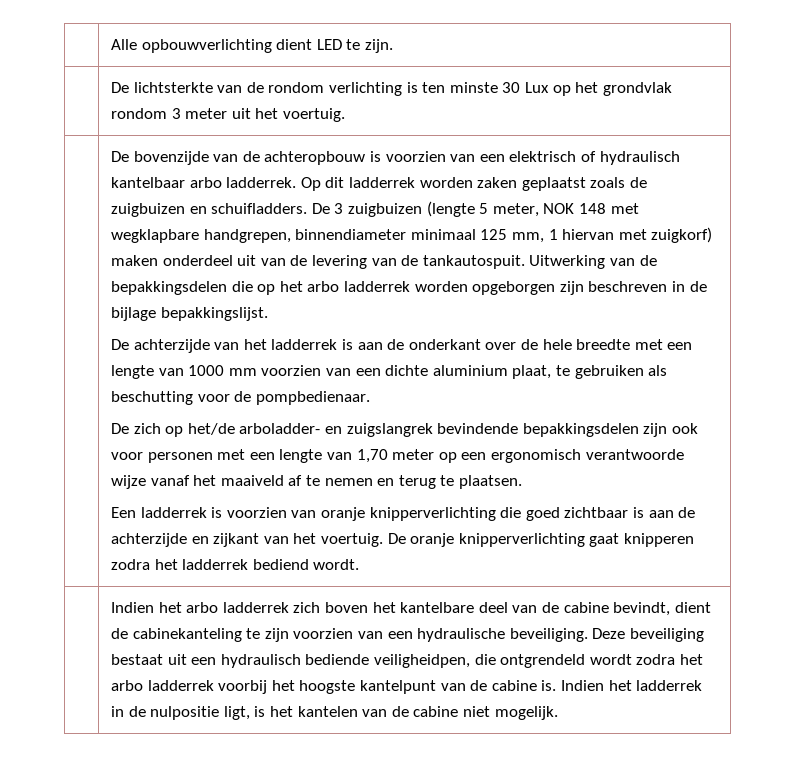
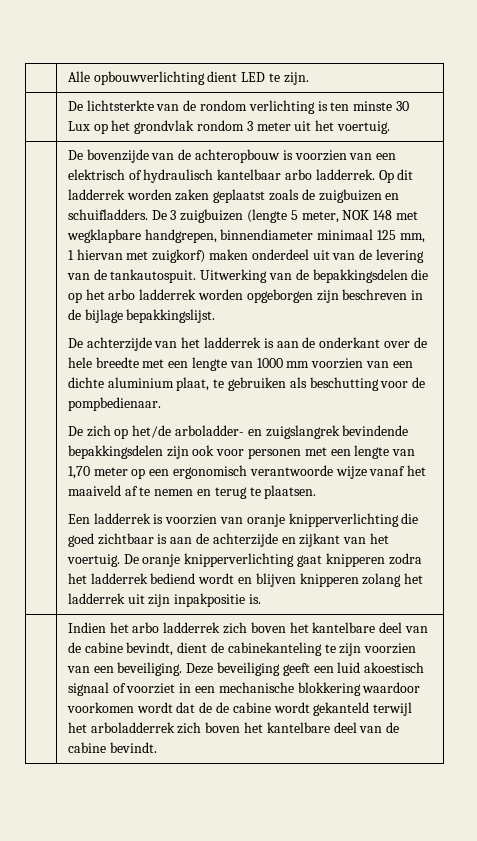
- De oranje knipperverlichting gaat knipperen zodra het ladderrek bediend wordt.
+ De oranje knipperverlichting gaat knipperen zodra het ladderrek bediend wordt en blijven knipperen zolang het ladderrek uit zijn inpakpositie is.
- Indien het arbo ladderrek zich boven het kantelbare deel van de cabine bevindt, dient de cabinekanteling te zijn voorzien van een hydraulische beveiliging.
+ Indien het arbo ladderrek zich boven het kantelbare deel van de cabine bevindt, dient de cabinekanteling te zijn voorzien van een beveiliging.
- Deze beveiliging bestaat uit een hydraulisch bediende veiligheidpen, die ontgrendeld wordt zodra het arbo ladderrek voorbij het hoogste kantelpunt van de cabine is. Indien het ladderrek in de nulpositie ligt, is het kantelen van de cabine niet mogelijk.
+ Deze beveiliging geeft een luid akoestisch signaal of voorziet in een mechanische blokkering waardoor voorkomen wordt dat de de cabine wordt gekanteld terwijl het arboladderrek zich boven het kantelbare deel van de cabine bevindt.

